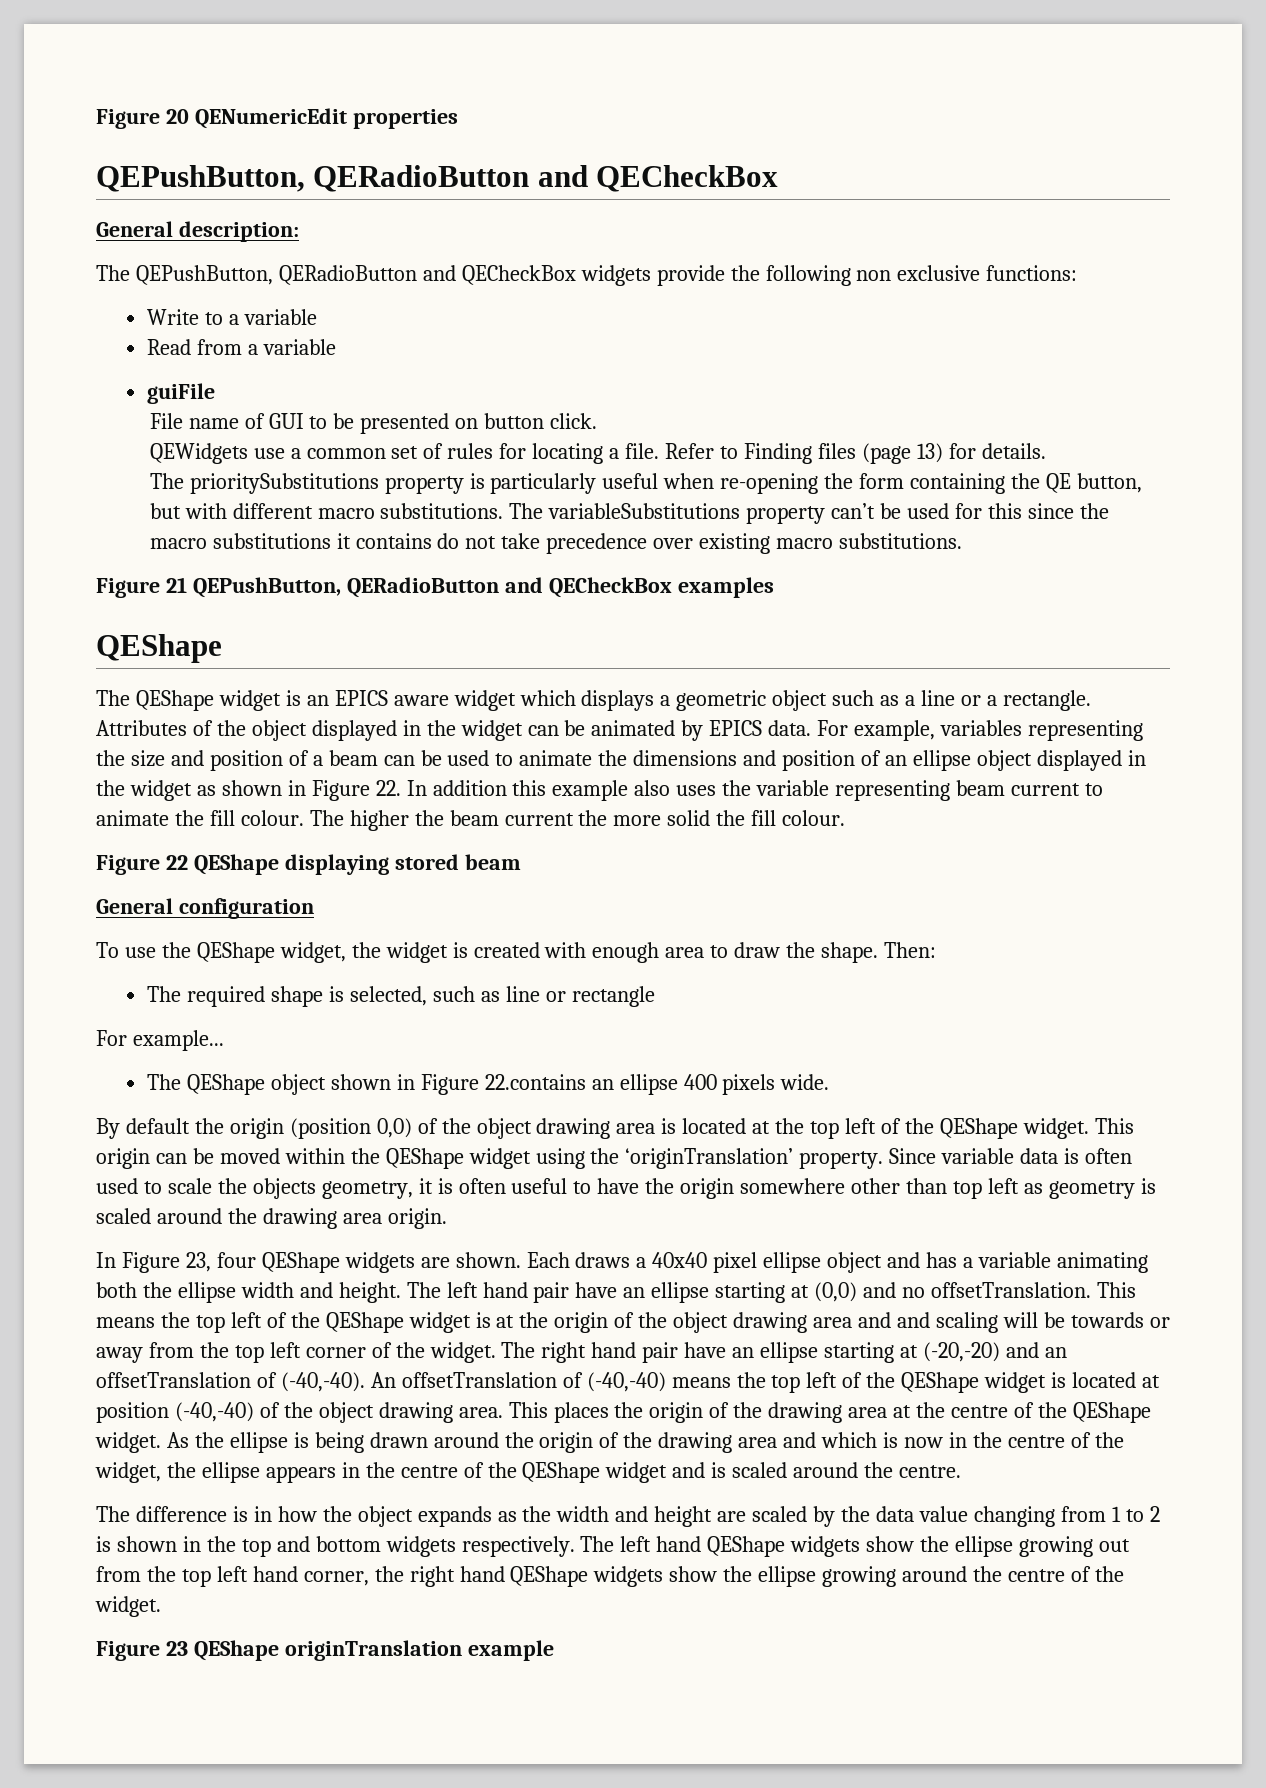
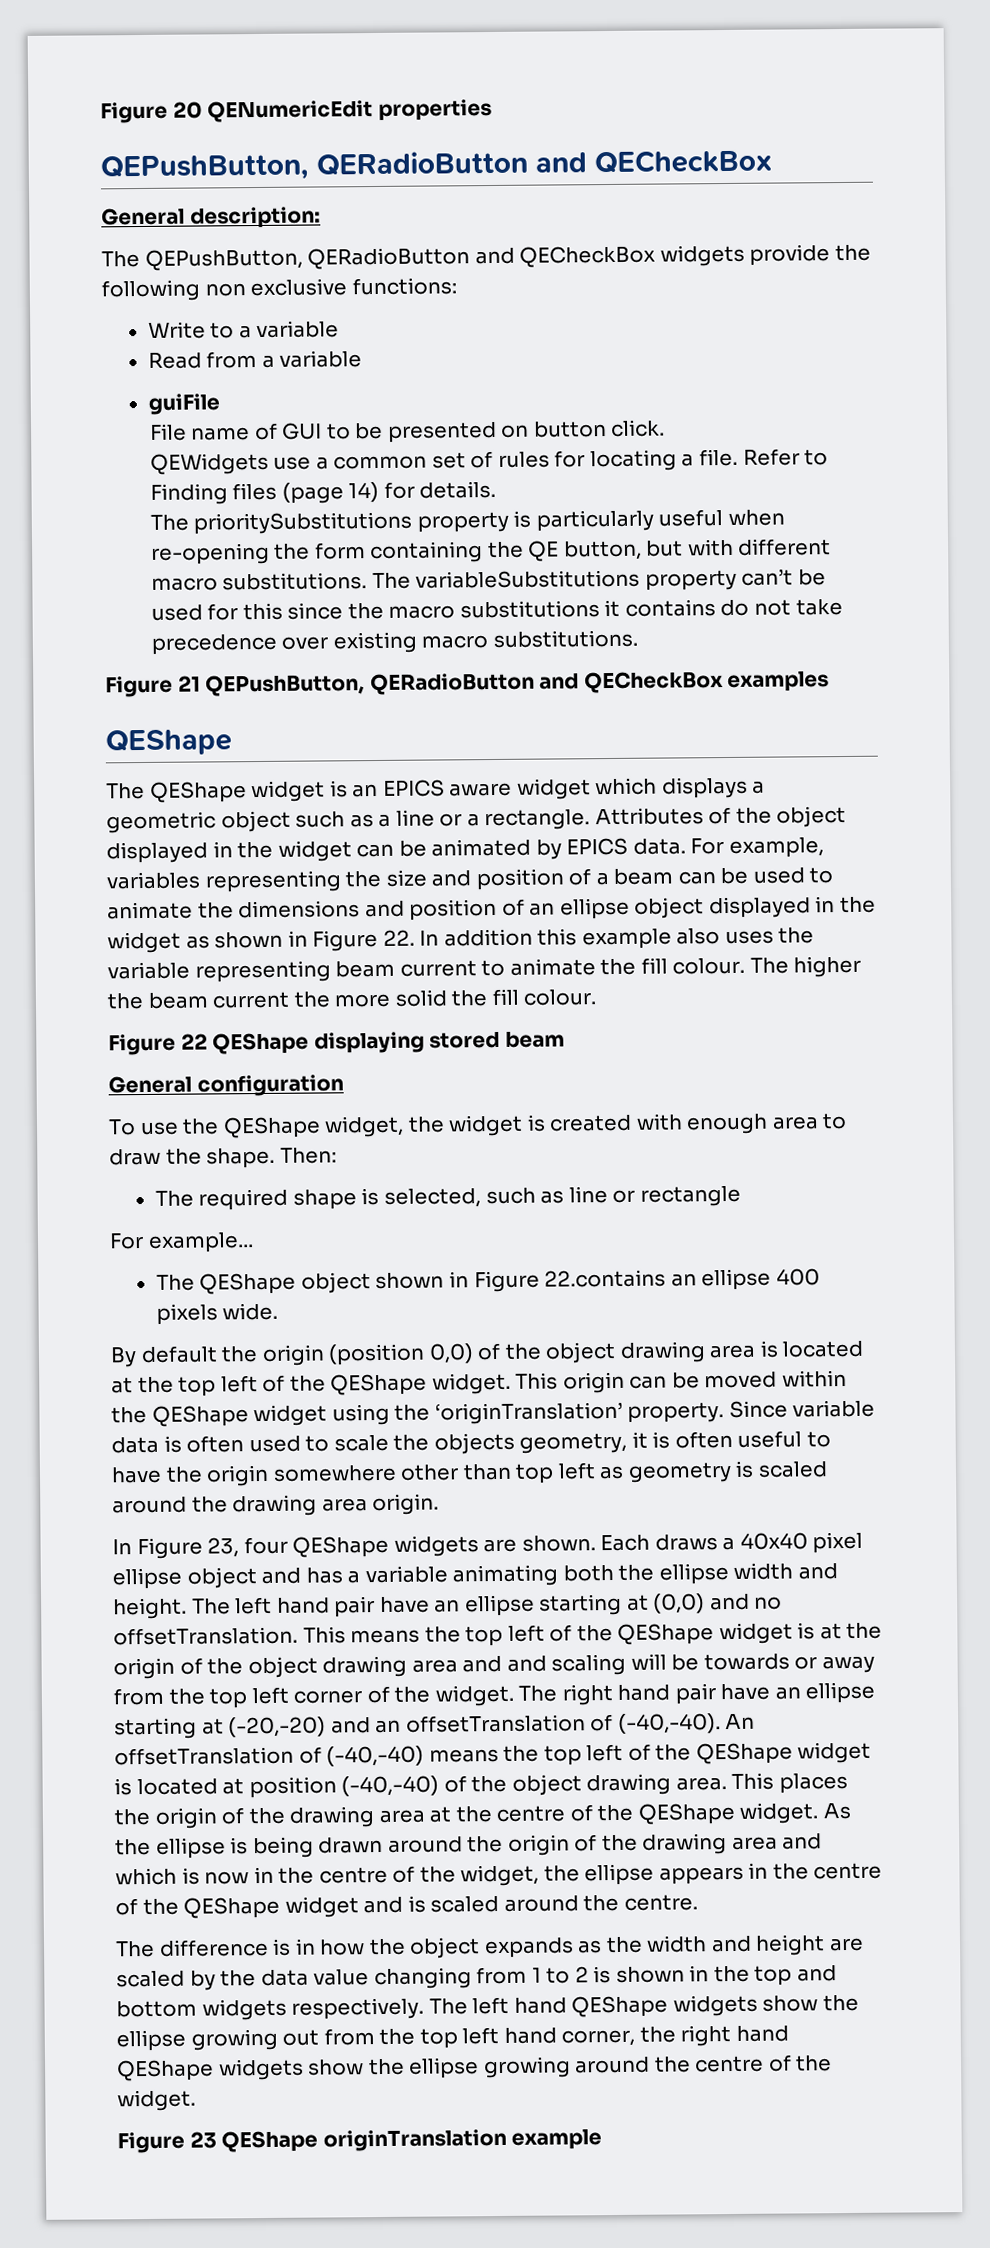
- Refer to Finding files (page 13) for details.
+ Refer to Finding files (page 14) for details.

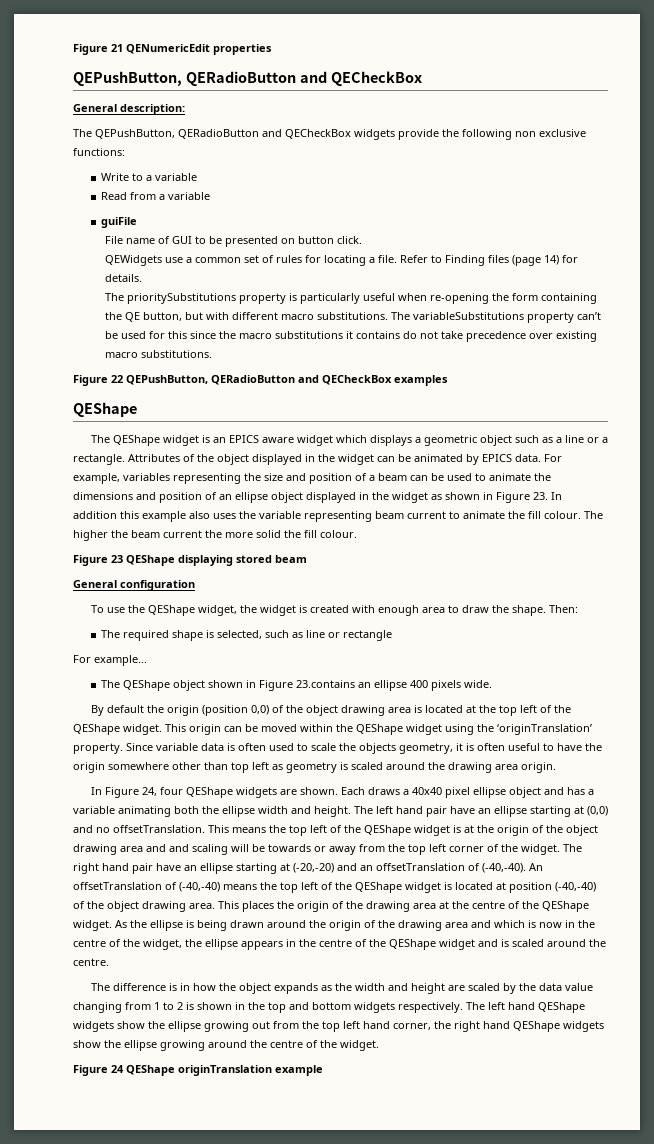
- Figure 20 QENumericEdit properties
+ Figure 21 QENumericEdit properties
- Figure 21 QEPushButton, QERadioButton and QECheckBox examples
+ Figure 22 QEPushButton, QERadioButton and QECheckBox examples
- For example, variables representing the size and position of a beam can be used to animate the dimensions and position of an ellipse object displayed in the widget as shown in Figure 22. In addition this example also uses the variable representing beam current to animate the fill colour.
+ For example, variables representing the size and position of a beam can be used to animate the dimensions and position of an ellipse object displayed in the widget as shown in Figure 23. In addition this example also uses the variable representing beam current to animate the fill colour.
- Figure 22 QEShape displaying stored beam
+ Figure 23 QEShape displaying stored beam
- The QEShape object shown in Figure 22.contains an ellipse 400 pixels wide.
+ The QEShape object shown in Figure 23.contains an ellipse 400 pixels wide.
- In Figure 23, four QEShape widgets are shown.
+ In Figure 24, four QEShape widgets are shown.
- Figure 23 QEShape originTranslation example
+ Figure 24 QEShape originTranslation example

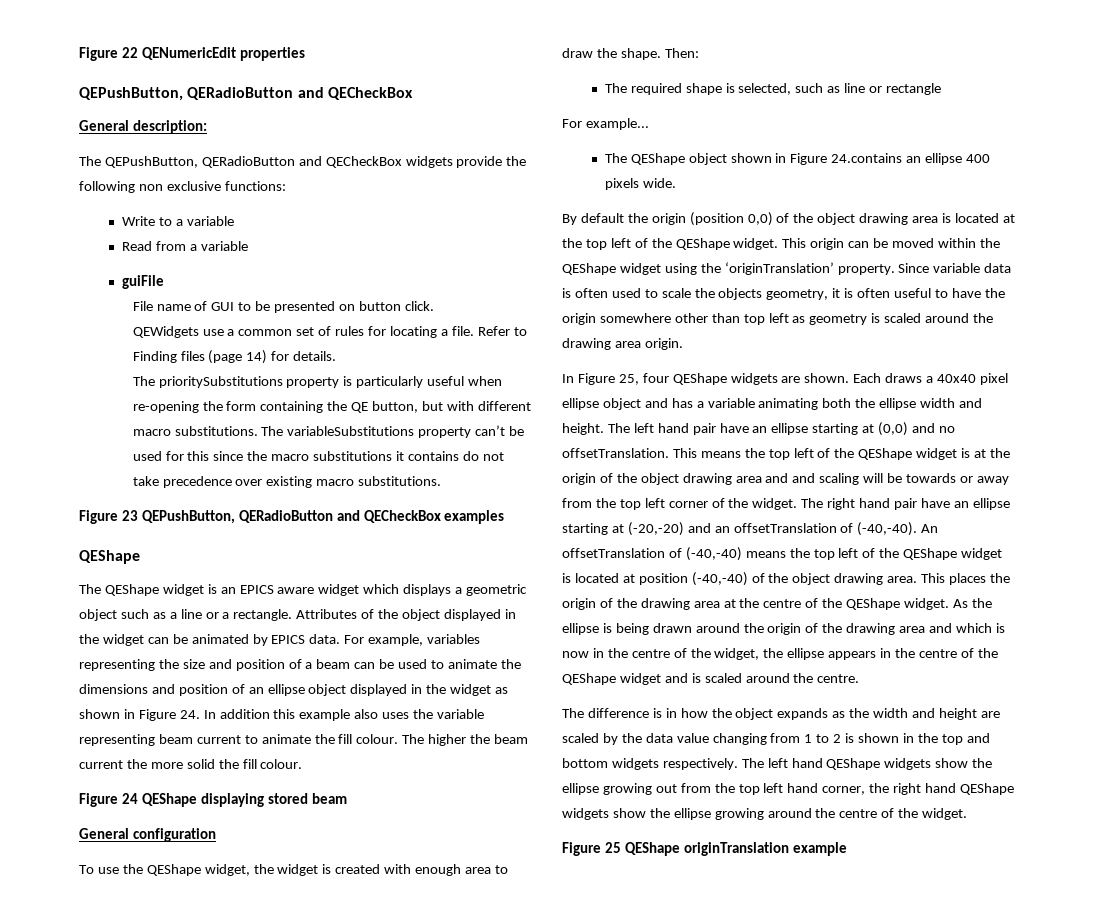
- Figure 21 QENumericEdit properties
+ Figure 22 QENumericEdit properties
- Figure 22 QEPushButton, QERadioButton and QECheckBox examples
+ Figure 23 QEPushButton, QERadioButton and QECheckBox examples
- For example, variables representing the size and position of a beam can be used to animate the dimensions and position of an ellipse object displayed in the widget as shown in Figure 23. In addition this example also uses the variable representing beam current to animate the fill colour.
+ For example, variables representing the size and position of a beam can be used to animate the dimensions and position of an ellipse object displayed in the widget as shown in Figure 24. In addition this example also uses the variable representing beam current to animate the fill colour.
- Figure 23 QEShape displaying stored beam
+ Figure 24 QEShape displaying stored beam
- The QEShape object shown in Figure 23.contains an ellipse 400 pixels wide.
+ The QEShape object shown in Figure 24.contains an ellipse 400 pixels wide.
- In Figure 24, four QEShape widgets are shown.
+ In Figure 25, four QEShape widgets are shown.
- Figure 24 QEShape originTranslation example
+ Figure 25 QEShape originTranslation example

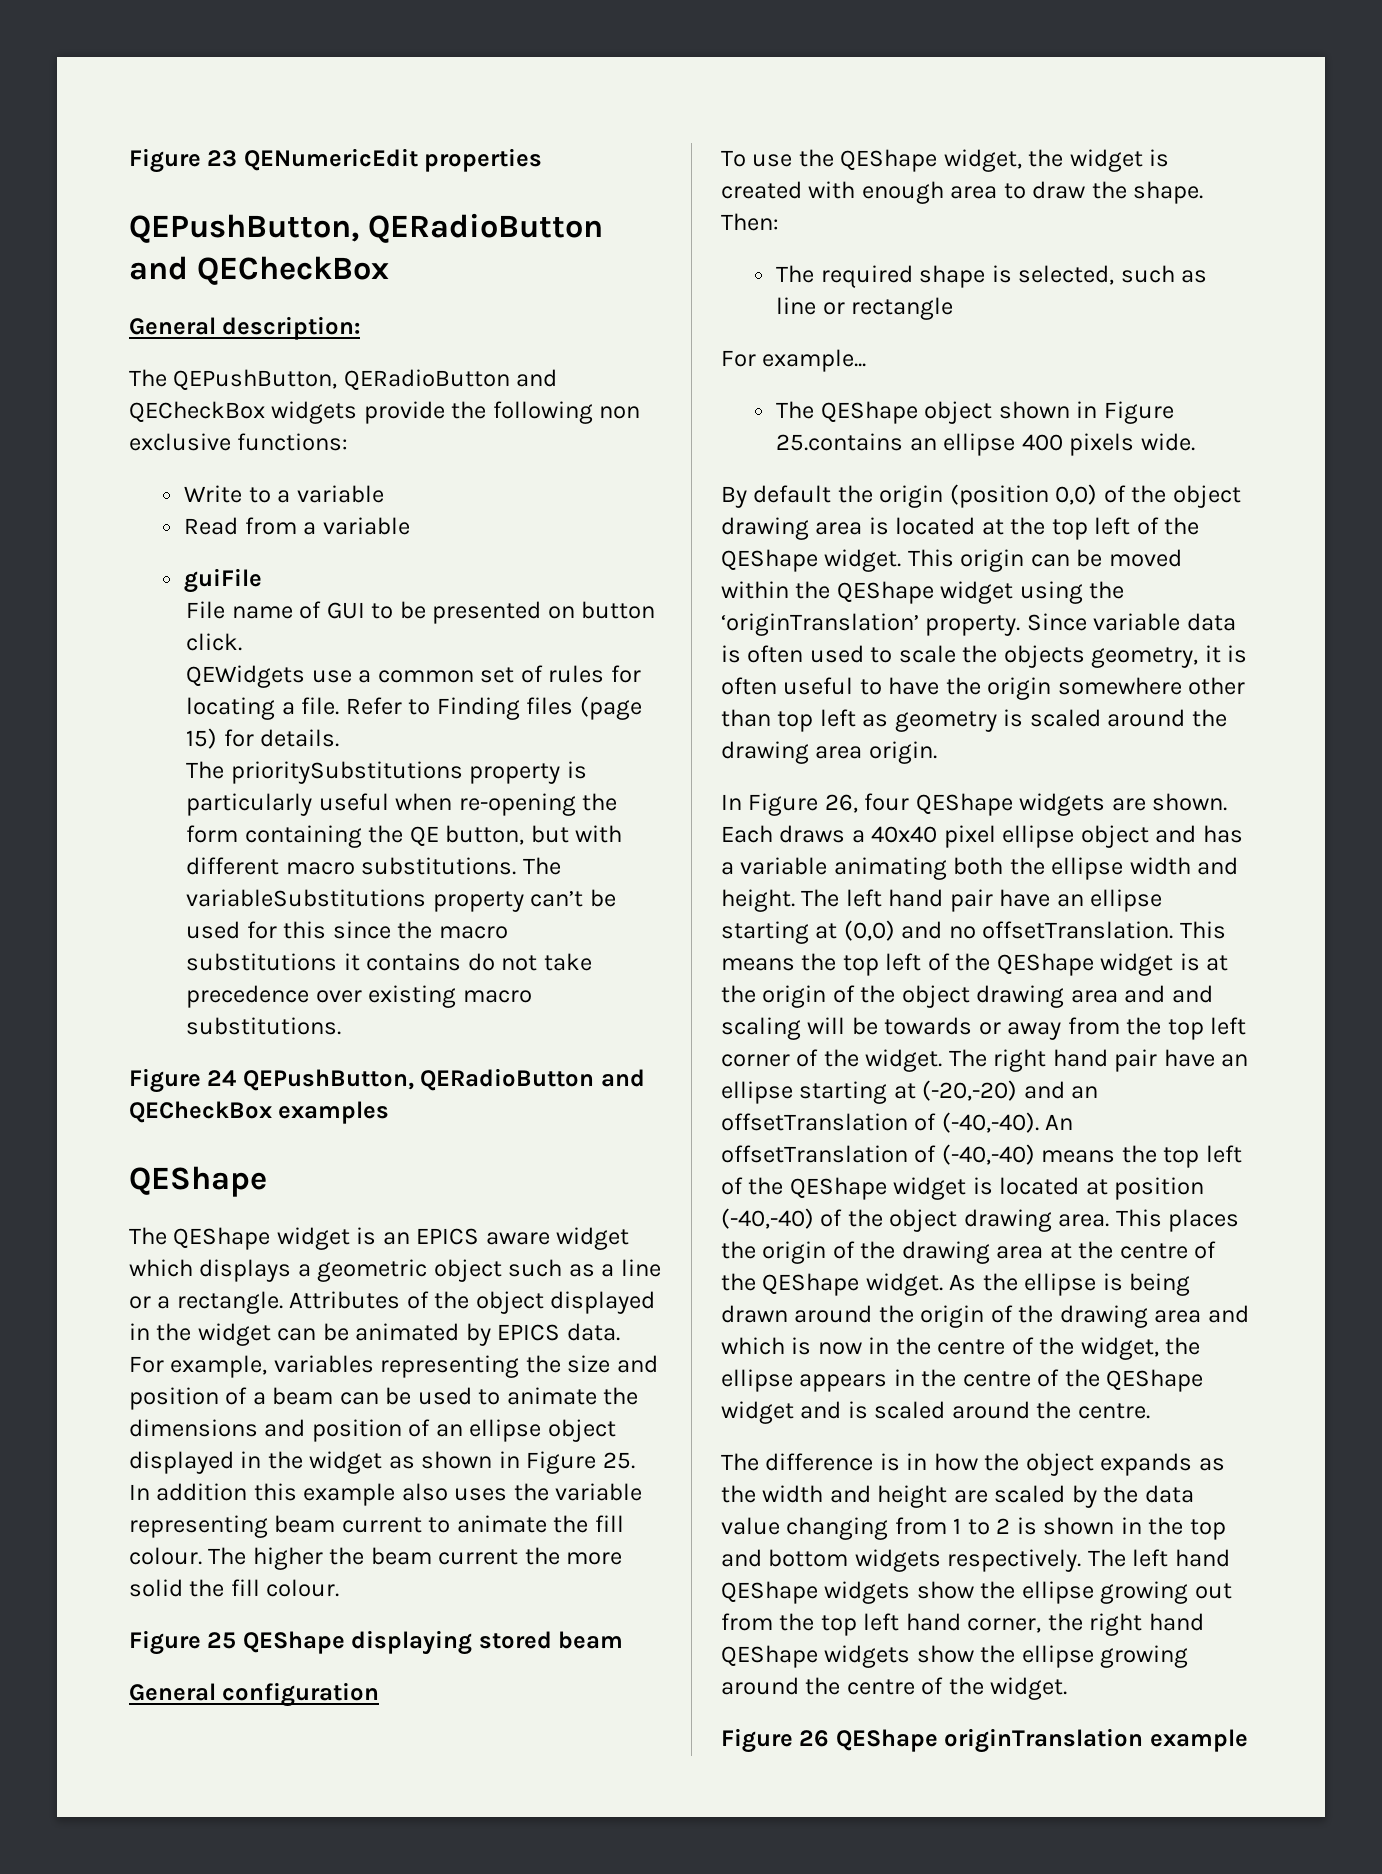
- Figure 22 QENumericEdit properties
+ Figure 23 QENumericEdit properties
- Refer to Finding files (page 14) for details.
+ Refer to Finding files (page 15) for details.
- Figure 23 QEPushButton, QERadioButton and QECheckBox examples
+ Figure 24 QEPushButton, QERadioButton and QECheckBox examples
- For example, variables representing the size and position of a beam can be used to animate the dimensions and position of an ellipse object displayed in the widget as shown in Figure 24. In addition this example also uses the variable representing beam current to animate the fill colour.
+ For example, variables representing the size and position of a beam can be used to animate the dimensions and position of an ellipse object displayed in the widget as shown in Figure 25. In addition this example also uses the variable representing beam current to animate the fill colour.
- Figure 24 QEShape displaying stored beam
+ Figure 25 QEShape displaying stored beam
- The QEShape object shown in Figure 24.contains an ellipse 400 pixels wide.
+ The QEShape object shown in Figure 25.contains an ellipse 400 pixels wide.
- In Figure 25, four QEShape widgets are shown.
+ In Figure 26, four QEShape widgets are shown.
- Figure 25 QEShape originTranslation example
+ Figure 26 QEShape originTranslation example

